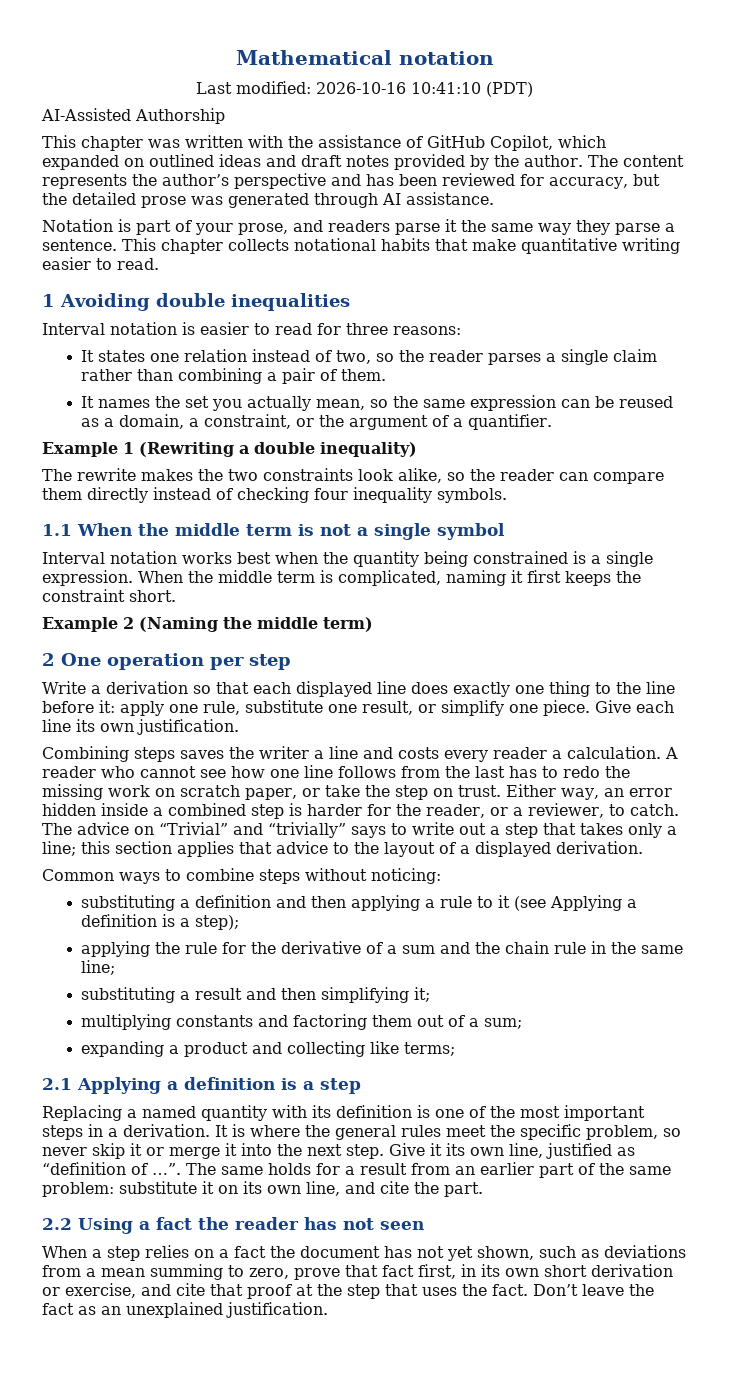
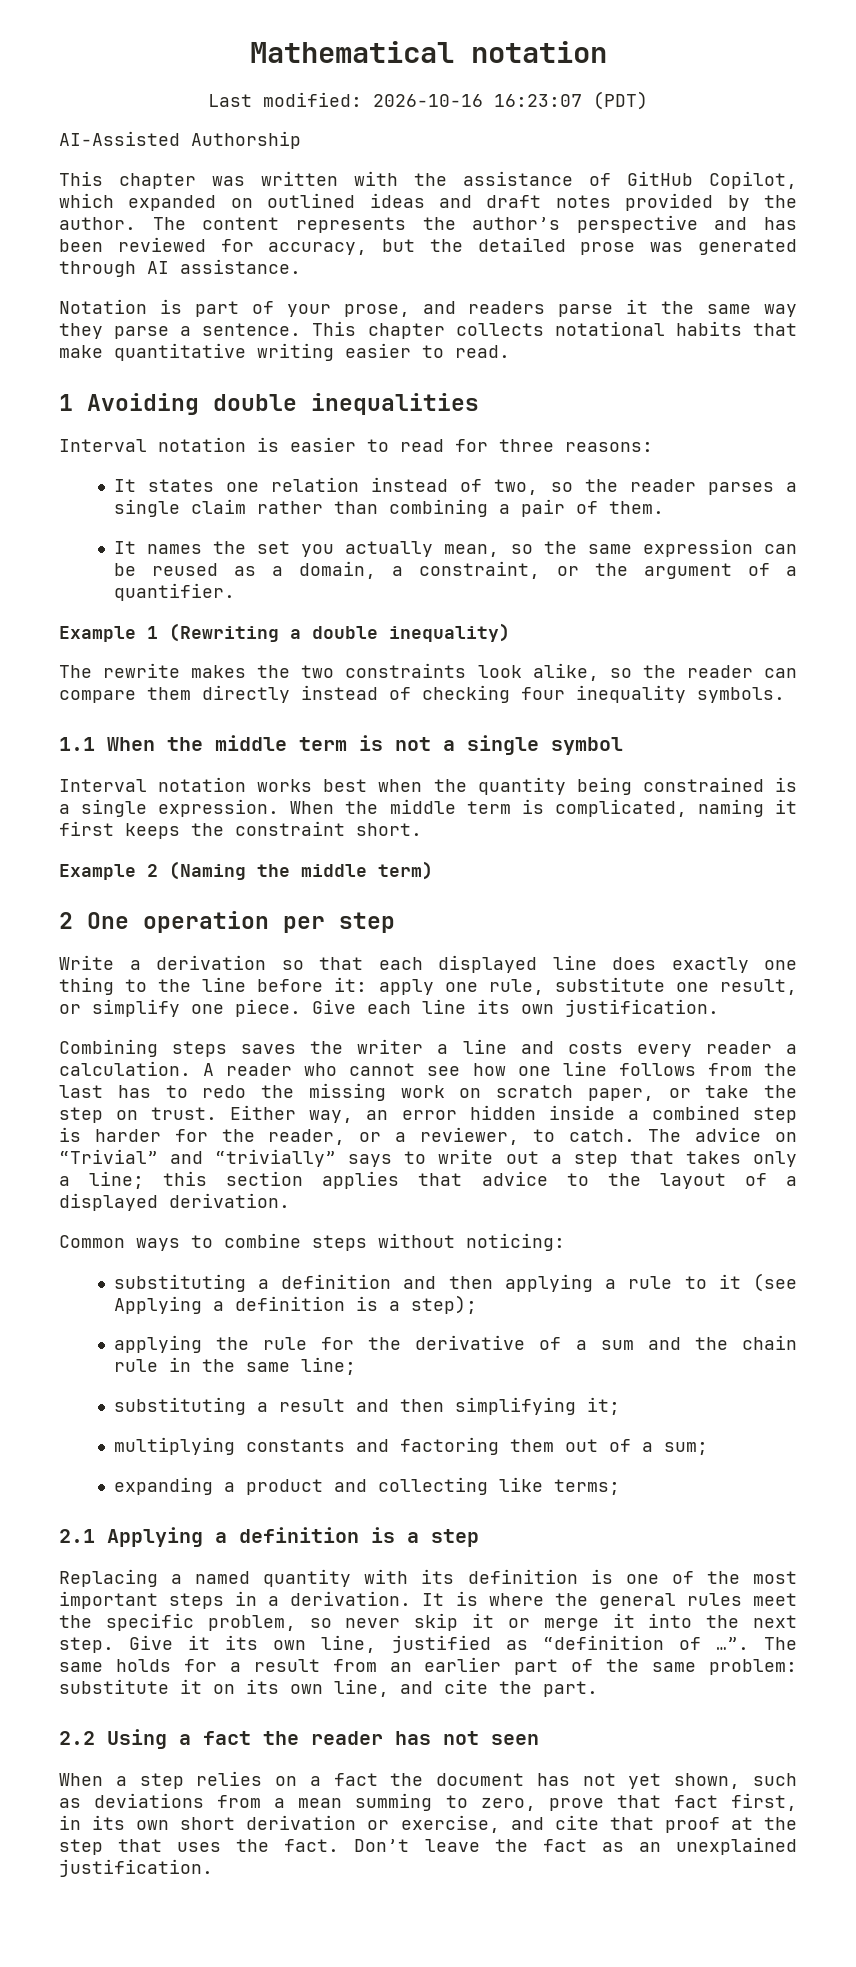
- Last modified: 2026-10-16 10:41:10 (PDT)
+ Last modified: 2026-10-16 16:23:07 (PDT)

